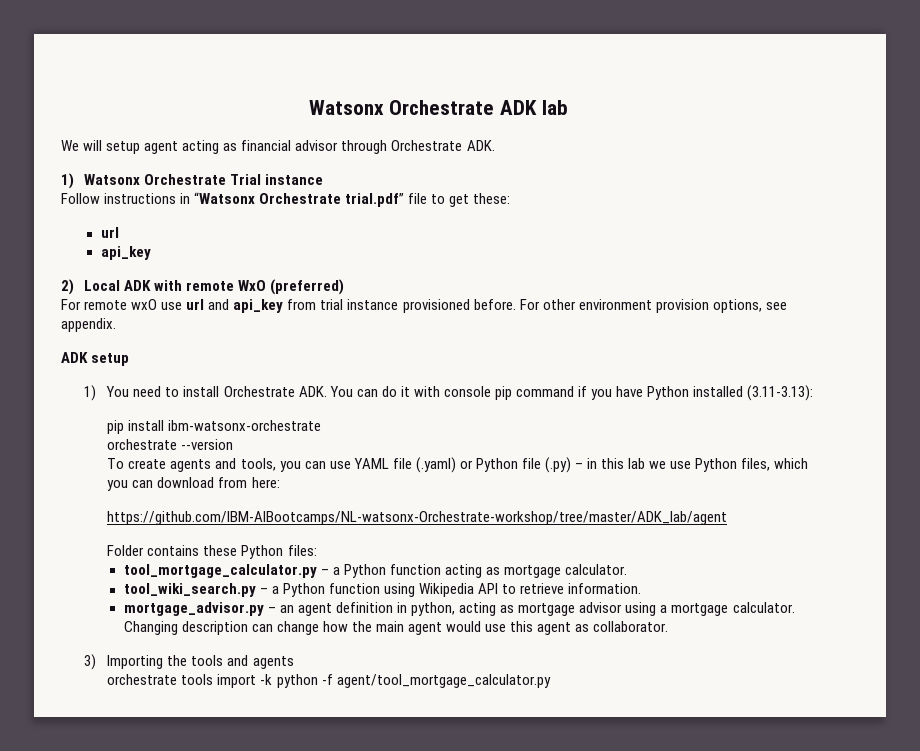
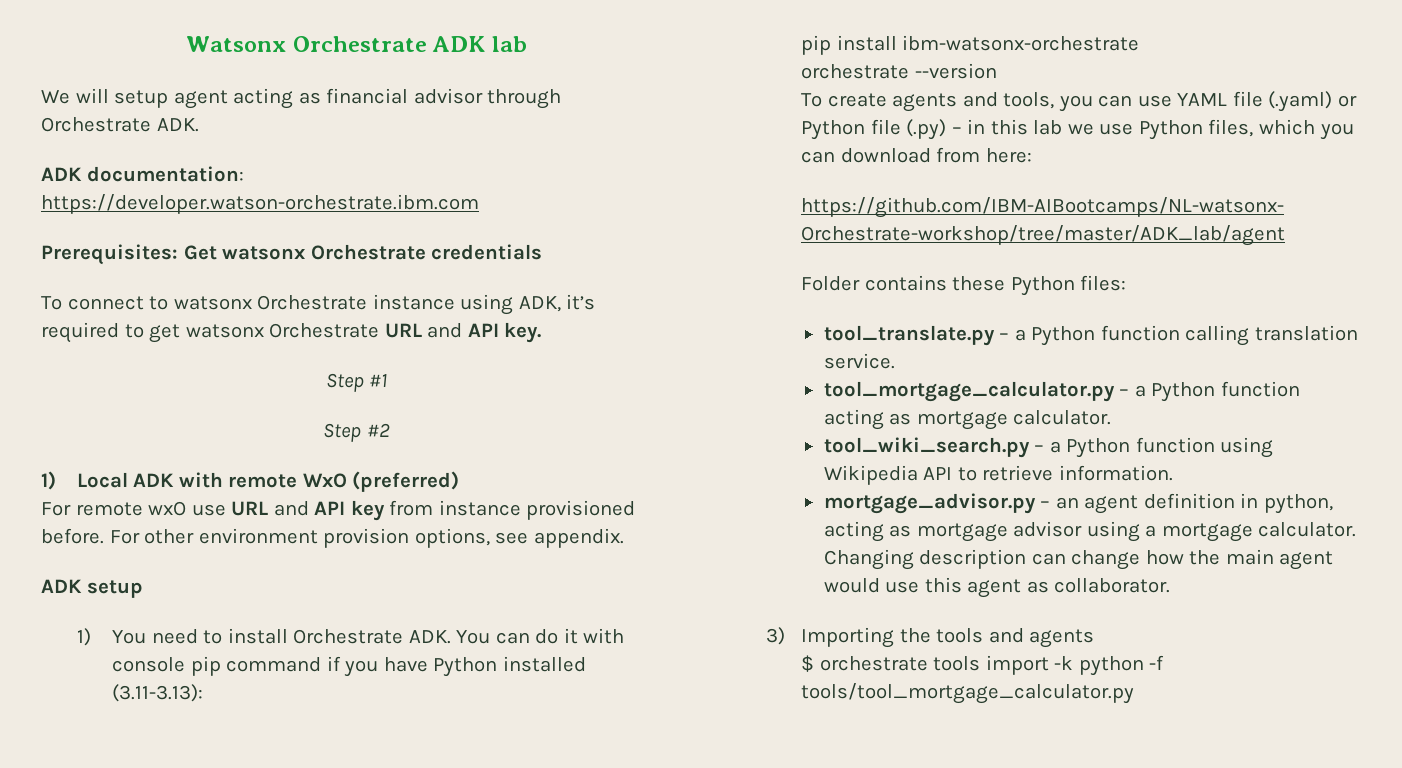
- 1) Watsonx Orchestrate Trial instance
- Follow instructions in “Watsonx Orchestrate trial.pdf” file to get these:
- url
- api_key
- 2) Local ADK with remote WxO (preferred)
+ ADK documentation: https://developer.watson-orchestrate.ibm.com
+ Prerequisites: Get watsonx Orchestrate credentials
+ To connect to watsonx Orchestrate instance using ADK, it’s required to get watsonx Orchestrate URL and API key.
+ Step #1
+ Step #2
+ 1) Local ADK with remote WxO (preferred)
- For remote wxO use url and api_key from trial instance provisioned before.
+ For remote wxO use URL and API key from instance provisioned before.
+ tool_translate.py – a Python function calling translation service.
- orchestrate tools import -k python -f agent/tool_mortgage_calculator.py
+ $ orchestrate tools import -k python -f tools/tool_mortgage_calculator.py

